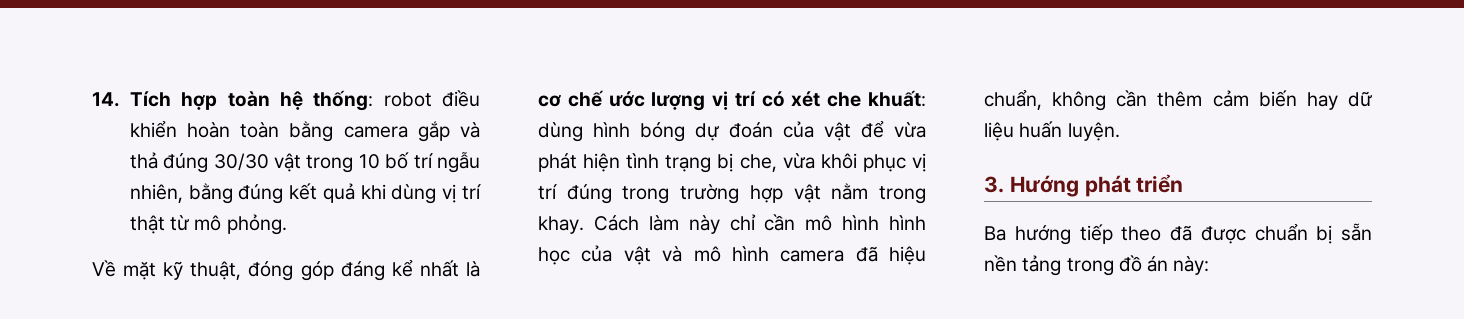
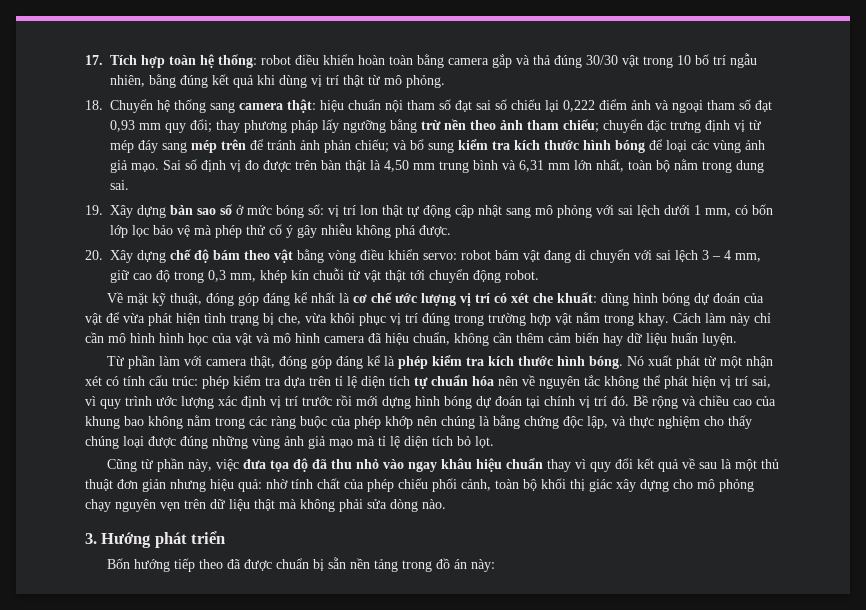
- 14. Tích hợp toàn hệ thống: robot điều khiển hoàn toàn bằng camera gắp và thả đúng 30/30 vật trong 10 bố trí ngẫu nhiên, bằng đúng kết quả khi dùng vị trí thật từ mô phỏng.
+ 17. Tích hợp toàn hệ thống: robot điều khiển hoàn toàn bằng camera gắp và thả đúng 30/30 vật trong 10 bố trí ngẫu nhiên, bằng đúng kết quả khi dùng vị trí thật từ mô phỏng.
+ 18. Chuyển hệ thống sang camera thật: hiệu chuẩn nội tham số đạt sai số chiếu lại 0,222 điểm ảnh và ngoại tham số đạt 0,93 mm quy đổi; thay phương pháp lấy ngưỡng bằng trừ nền theo ảnh tham chiếu; chuyển đặc trưng định vị từ mép đáy sang mép trên để tránh ảnh phản chiếu; và bổ sung kiểm tra kích thước hình bóng để loại các vùng ảnh giả mạo. Sai số định vị đo được trên bàn thật là 4,50 mm trung bình và 6,31 mm lớn nhất, toàn bộ nằm trong dung sai.
+ 19. Xây dựng bản sao số ở mức bóng số: vị trí lon thật tự động cập nhật sang mô phỏng với sai lệch dưới 1 mm, có bốn lớp lọc bảo vệ mà phép thử cố ý gây nhiễu không phá được.
+ 20. Xây dựng chế độ bám theo vật bằng vòng điều khiển servo: robot bám vật đang di chuyển với sai lệch 3 – 4 mm, giữ cao độ trong 0,3 mm, khép kín chuỗi từ vật thật tới chuyển động robot.
+ Từ phần làm với camera thật, đóng góp đáng kể là phép kiểm tra kích thước hình bóng. Nó xuất phát từ một nhận xét có tính cấu trúc: phép kiểm tra dựa trên tỉ lệ diện tích tự chuẩn hóa nên về nguyên tắc không thể phát hiện vị trí sai, vì quy trình ước lượng xác định vị trí trước rồi mới dựng hình bóng dự đoán tại chính vị trí đó. Bề rộng và chiều cao của khung bao không nằm trong các ràng buộc của phép khớp nên chúng là bằng chứng độc lập, và thực nghiệm cho thấy chúng loại được đúng những vùng ảnh giả mạo mà tỉ lệ diện tích bỏ lọt.
+ Cũng từ phần này, việc đưa tọa độ đã thu nhỏ vào ngay khâu hiệu chuẩn thay vì quy đổi kết quả về sau là một thủ thuật đơn giản nhưng hiệu quả: nhờ tính chất của phép chiếu phối cảnh, toàn bộ khối thị giác xây dựng cho mô phỏng chạy nguyên vẹn trên dữ liệu thật mà không phải sửa dòng nào.
- Ba hướng tiếp theo đã được chuẩn bị sẵn nền tảng trong đồ án này:
+ Bốn hướng tiếp theo đã được chuẩn bị sẵn nền tảng trong đồ án này:

